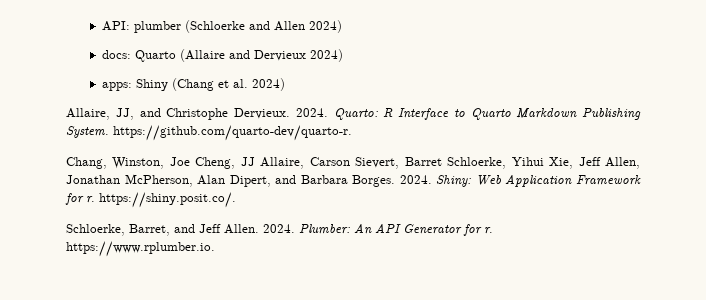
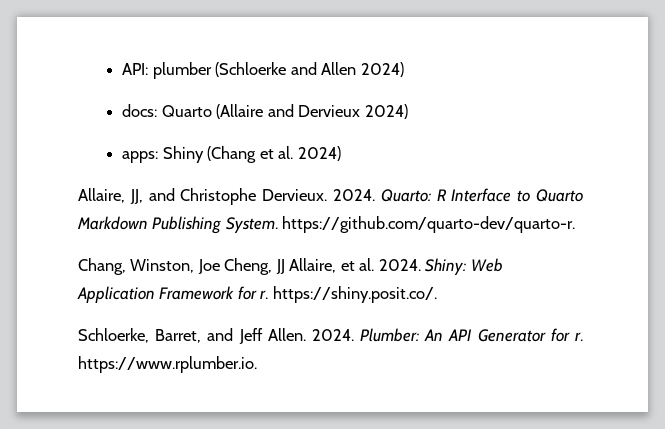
- Chang, Winston, Joe Cheng, JJ Allaire, Carson Sievert, Barret Schloerke, Yihui Xie, Jeff Allen, Jonathan McPherson, Alan Dipert, and Barbara Borges. 2024.
+ Chang, Winston, Joe Cheng, JJ Allaire, et al. 2024.

